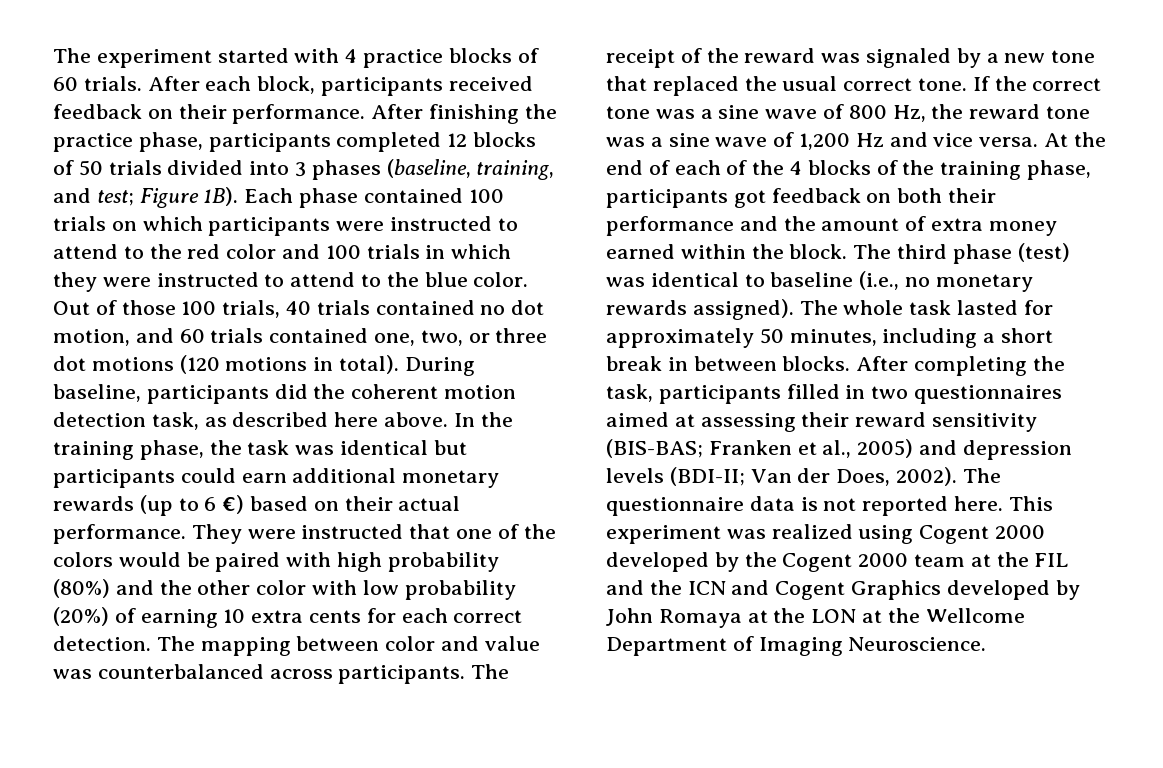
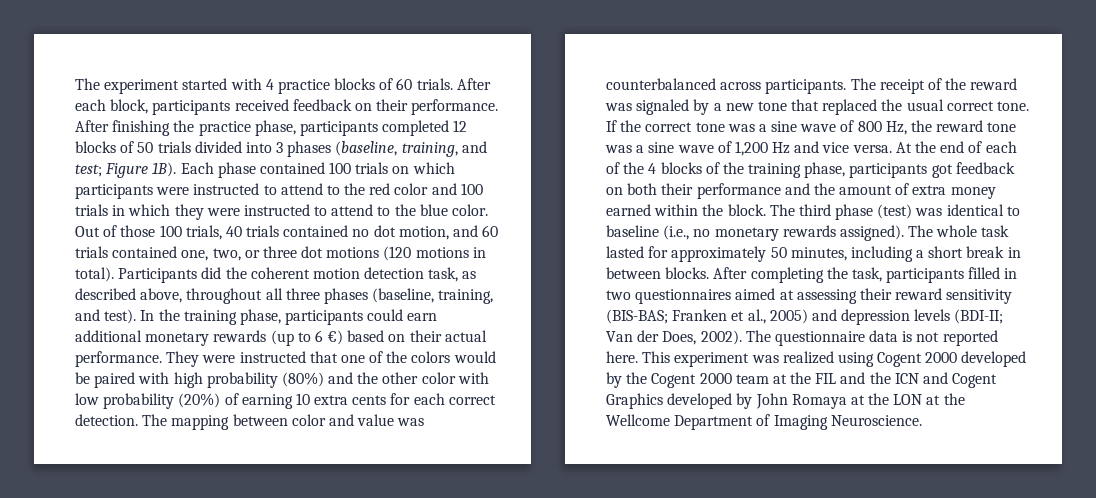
- During baseline, participants did the coherent motion detection task, as described here above. In the training phase, the task was identical but participants could earn additional monetary rewards (up to 6 €) based on their actual performance.
+ Participants did the coherent motion detection task, as described above, throughout all three phases (baseline, training, and test). In the training phase, participants could earn additional monetary rewards (up to 6 €) based on their actual performance.

